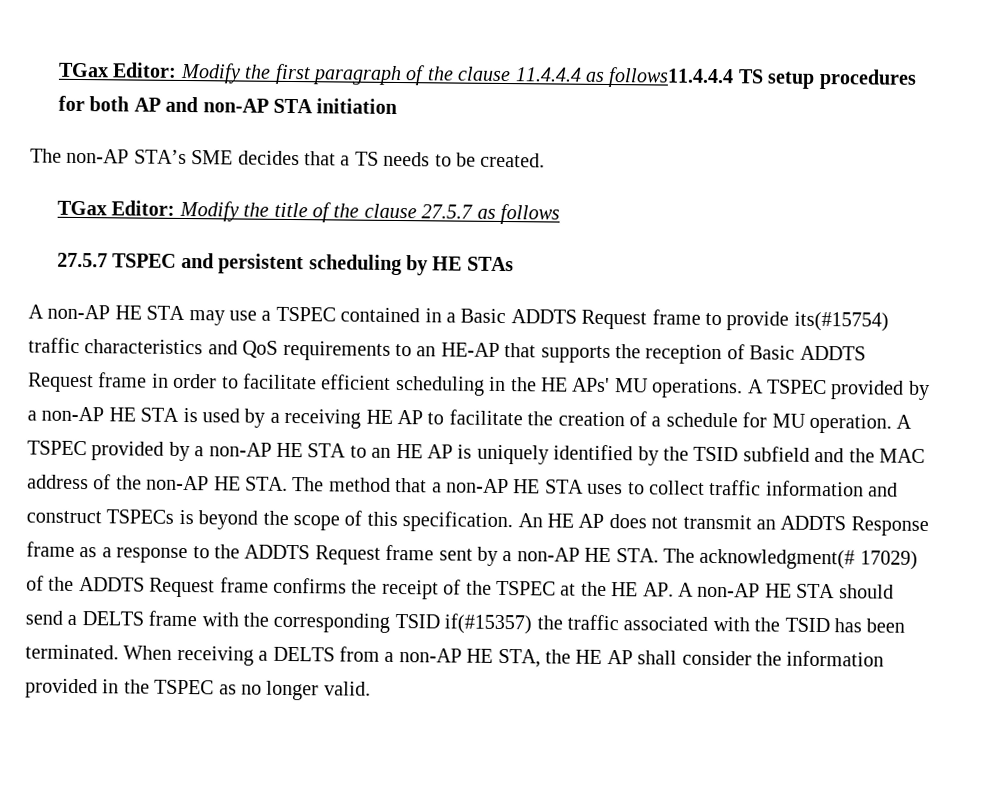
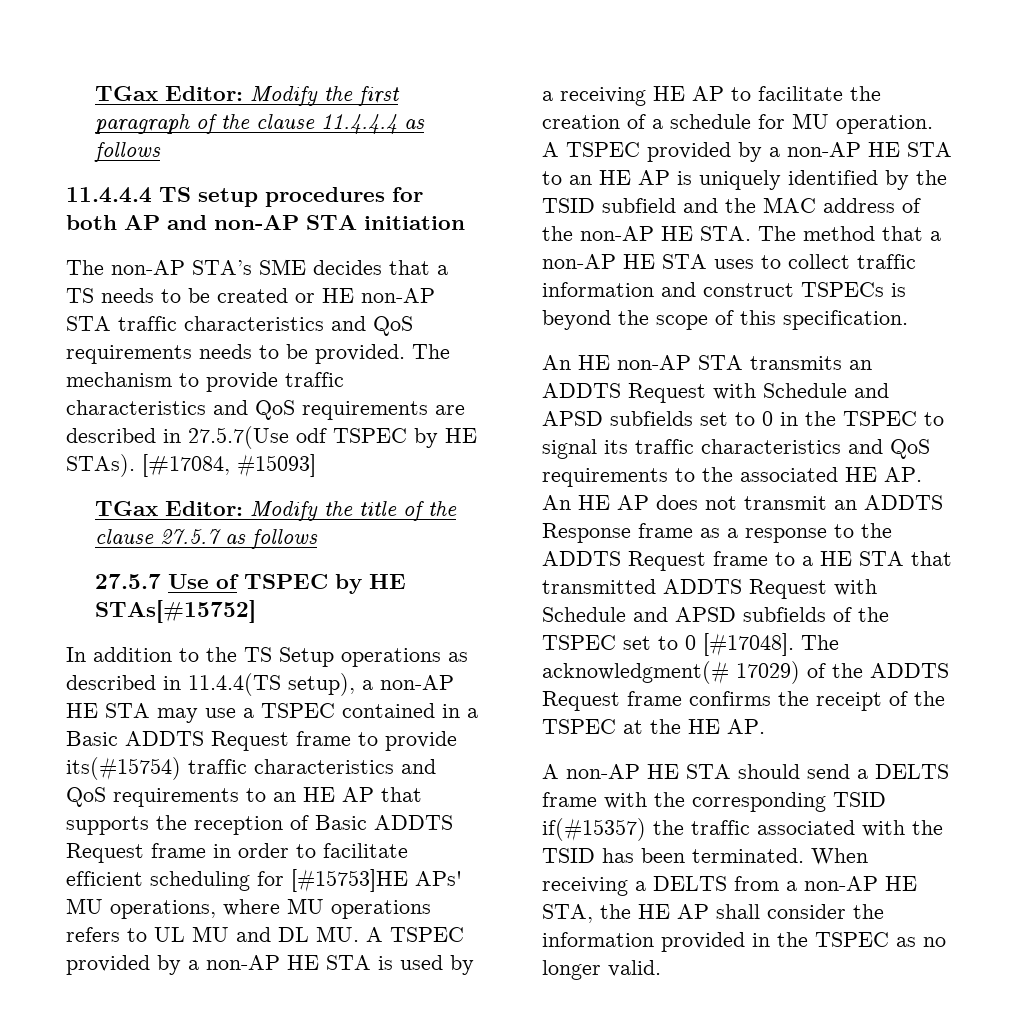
- TGax Editor: Modify the first paragraph of the clause 11.4.4.4 as follows11.4.4.4 TS setup procedures for both AP and non-AP STA initiation
+ TGax Editor: Modify the first paragraph of the clause 11.4.4.4 as follows
+ 11.4.4.4 TS setup procedures for both AP and non-AP STA initiation
- The non-AP STA’s SME decides that a TS needs to be created.
+ The non-AP STA’s SME decides that a TS needs to be created or HE non-AP STA traffic characteristics and QoS requirements needs to be provided. The mechanism to provide traffic characteristics and QoS requirements are described in 27.5.7(Use odf TSPEC by HE STAs). [#17084, #15093]
- 27.5.7 TSPEC and persistent scheduling by HE STAs
- A non-AP HE STA may use a TSPEC contained in a Basic ADDTS Request frame to provide its(#15754) traffic characteristics and QoS requirements to an HE-AP that supports the reception of Basic ADDTS Request frame in order to facilitate efficient scheduling in the HE APs' MU operations. A TSPEC provided by a non-AP HE STA is used by a receiving HE AP to facilitate the creation of a schedule for MU operation.
+ 27.5.7 Use of TSPEC by HE STAs[#15752]
+ In addition to the TS Setup operations as described in 11.4.4(TS setup), a non-AP HE STA may use a TSPEC contained in a Basic ADDTS Request frame to provide its(#15754) traffic characteristics and QoS requirements to an HE AP that supports the reception of Basic ADDTS Request frame in order to facilitate efficient scheduling for [#15753]HE APs' MU operations, where MU operations refers to UL MU and DL MU. A TSPEC provided by a non-AP HE STA is used by a receiving HE AP to facilitate the creation of a schedule for MU operation.
- A TSPEC provided by a non-AP HE STA to an HE AP is uniquely identified by the TSID subfield and the MAC address of the non-AP HE STA. The method that a non-AP HE STA uses to collect traffic information and construct TSPECs is beyond the scope of this specification. An HE AP does not transmit an ADDTS Response frame as a response to the ADDTS Request frame sent by a non-AP HE STA. The acknowledgment(# 17029) of the ADDTS Request frame confirms the receipt of the TSPEC at the HE AP. A non-AP HE STA should send a DELTS frame with the corresponding TSID if(#15357) the traffic associated with the TSID has been terminated.
+ A TSPEC provided by a non-AP HE STA to an HE AP is uniquely identified by the TSID subfield and the MAC address of the non-AP HE STA. The method that a non-AP HE STA uses to collect traffic information and construct TSPECs is beyond the scope of this specification.
+ An HE non-AP STA transmits an ADDTS Request with Schedule and APSD subfields set to 0 in the TSPEC to signal its traffic characteristics and QoS requirements to the associated HE AP. An HE AP does not transmit an ADDTS Response frame as a response to the ADDTS Request frame to a HE STA that transmitted ADDTS Request with Schedule and APSD subfields of the TSPEC set to 0 [#17048]. The acknowledgment(# 17029) of the ADDTS Request frame confirms the receipt of the TSPEC at the HE AP.
+ A non-AP HE STA should send a DELTS frame with the corresponding TSID if(#15357) the traffic associated with the TSID has been terminated.

